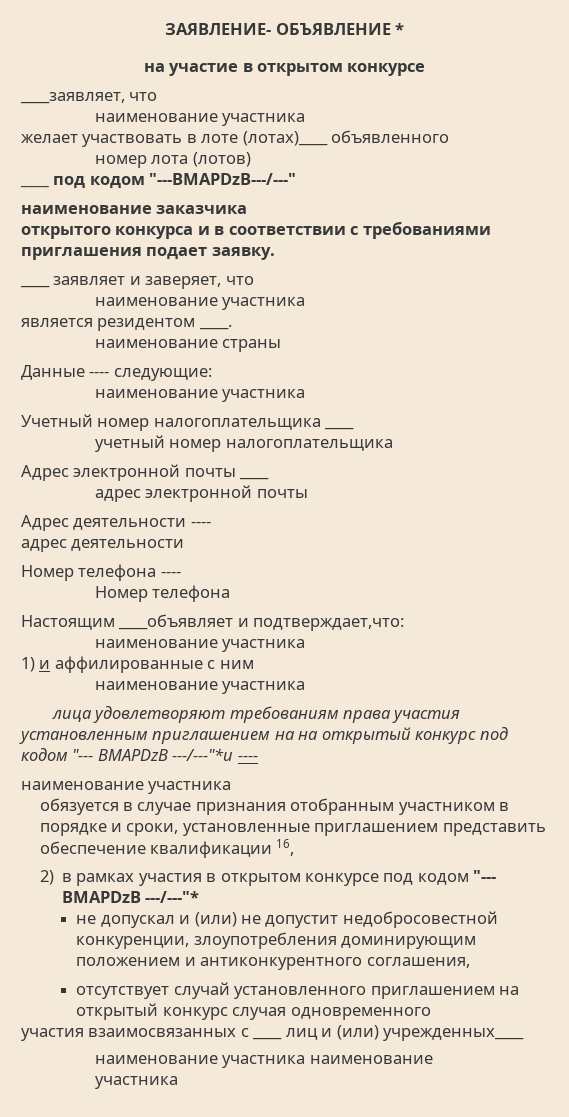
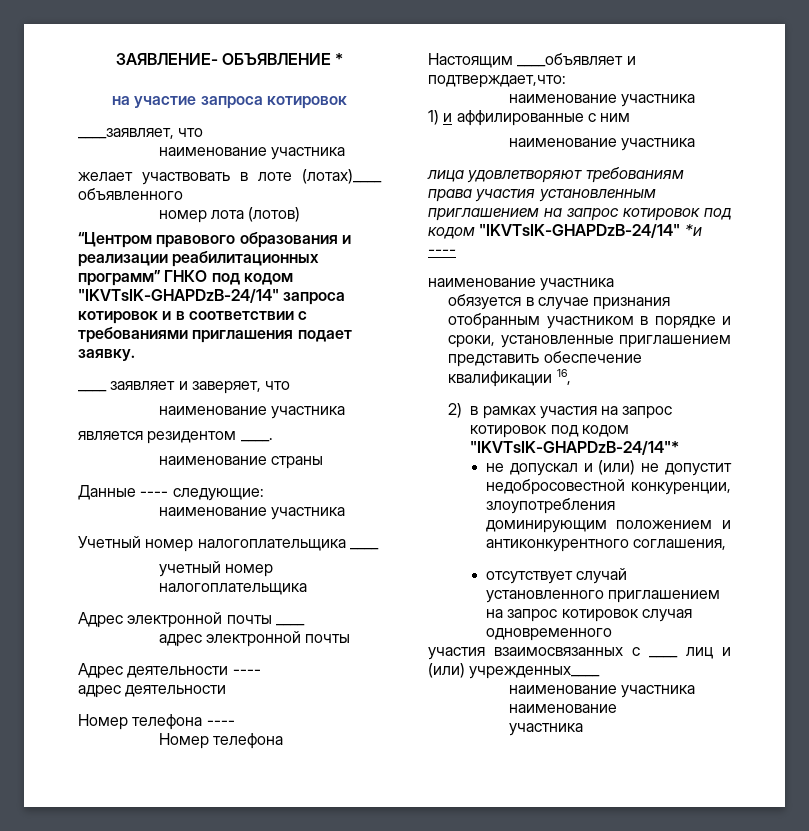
- на участие в открытом конкурсе
+ на участие запроса котировок
- ____ под кодом "---BMAPDzB---/---"
- наименование заказчика
- открытого конкурса и в соответствии с требованиями приглашения подает заявку.
+ “Центром правового образования и реализации реабилитационных программ” ГНКО под кодом "IKVTsIK-GHAPDzB-24/14" запроса котировок и в соответствии с требованиями приглашения подает заявку.
- лица удовлетворяют требованиям права участия установленным приглашением на на открытый конкурс под кодом "--- BMAPDzB ---/---"*и ----
+ лица удовлетворяют требованиям права участия установленным приглашением на запрос котировок под кодом "IKVTsIK-GHAPDzB-24/14" *и ----
- 2) в рамках участия в открытом конкурсе под кодом "--- BMAPDzB ---/---"*
+ 2) в рамках участия на запрос котировок под кодом "IKVTsIK-GHAPDzB-24/14"*
- отсутствует случай установленного приглашением на открытый конкурс случая одновременного
+ отсутствует случай установленного приглашением на запрос котировок случая одновременного

